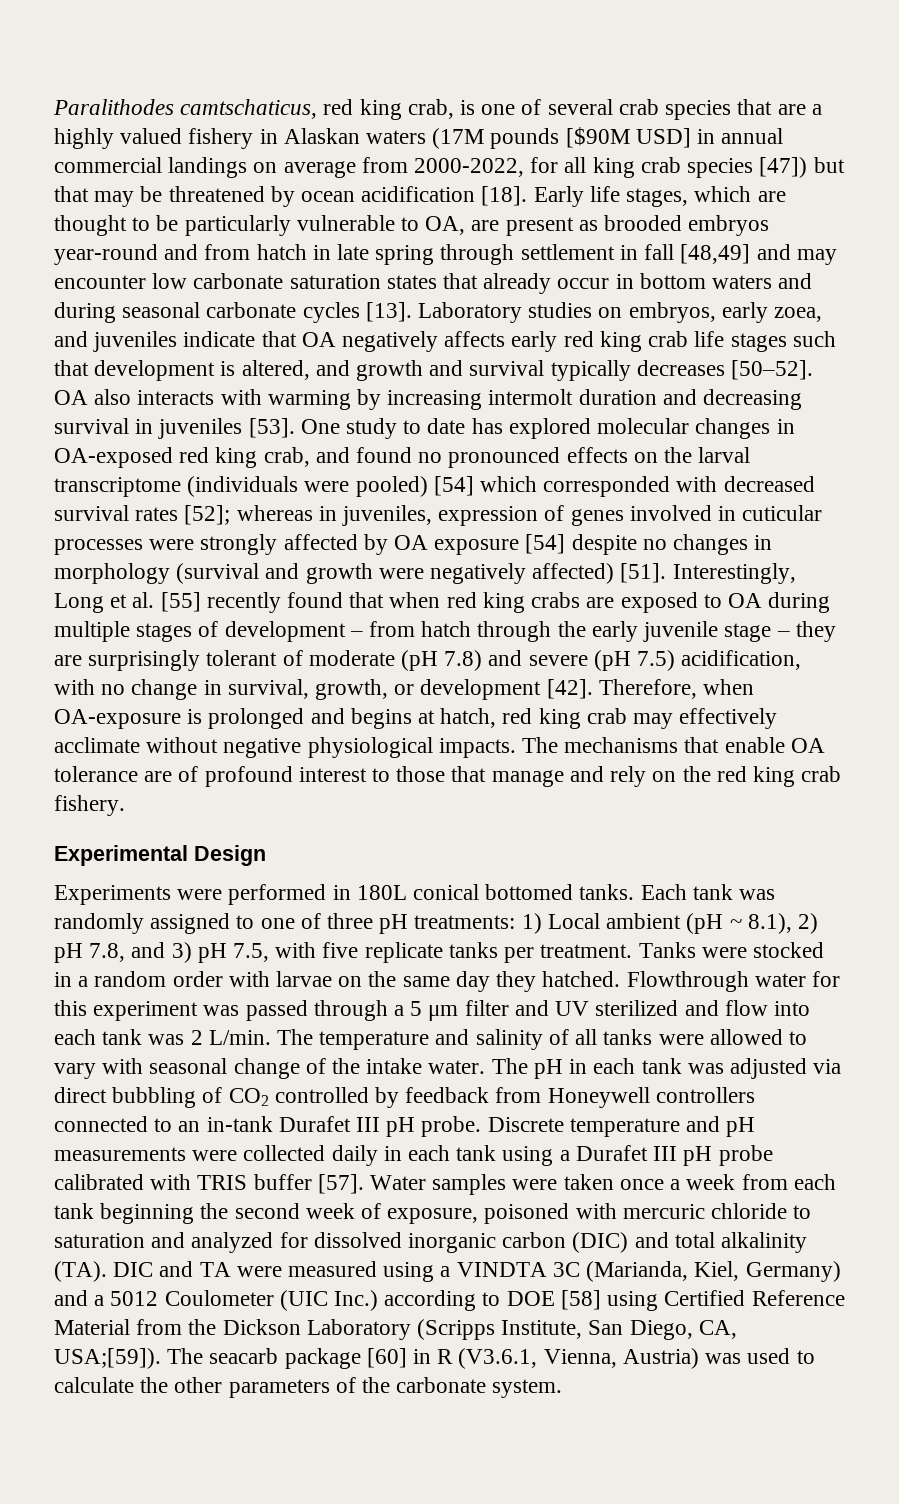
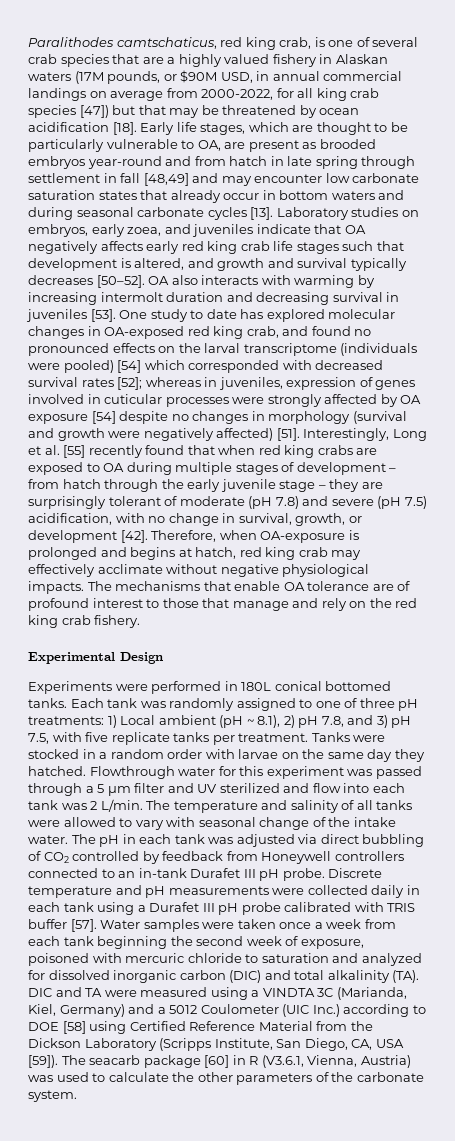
- Paralithodes camtschaticus, red king crab, is one of several crab species that are a highly valued fishery in Alaskan waters (17M pounds [$90M USD] in annual commercial landings on average from 2000-2022, for all king crab species [47]) but that may be threatened by ocean acidification [18].
+ Paralithodes camtschaticus, red king crab, is one of several crab species that are a highly valued fishery in Alaskan waters (17M pounds, or $90M USD, in annual commercial landings on average from 2000-2022, for all king crab species [47]) but that may be threatened by ocean acidification [18].
- Water samples were taken once a week from each tank beginning the second week of exposure, poisoned with mercuric chloride to saturation and analyzed for dissolved inorganic carbon (DIC) and total alkalinity (TA). DIC and TA were measured using a VINDTA 3C (Marianda, Kiel, Germany) and a 5012 Coulometer (UIC Inc.) according to DOE [58] using Certified Reference Material from the Dickson Laboratory (Scripps Institute, San Diego, CA, USA;[59]).
+ Water samples were taken once a week from each tank beginning the second week of exposure, poisoned with mercuric chloride to saturation and analyzed for dissolved inorganic carbon (DIC) and total alkalinity (TA). DIC and TA were measured using a VINDTA 3C (Marianda, Kiel, Germany) and a 5012 Coulometer (UIC Inc.) according to DOE [58] using Certified Reference Material from the Dickson Laboratory (Scripps Institute, San Diego, CA, USA [59]).

